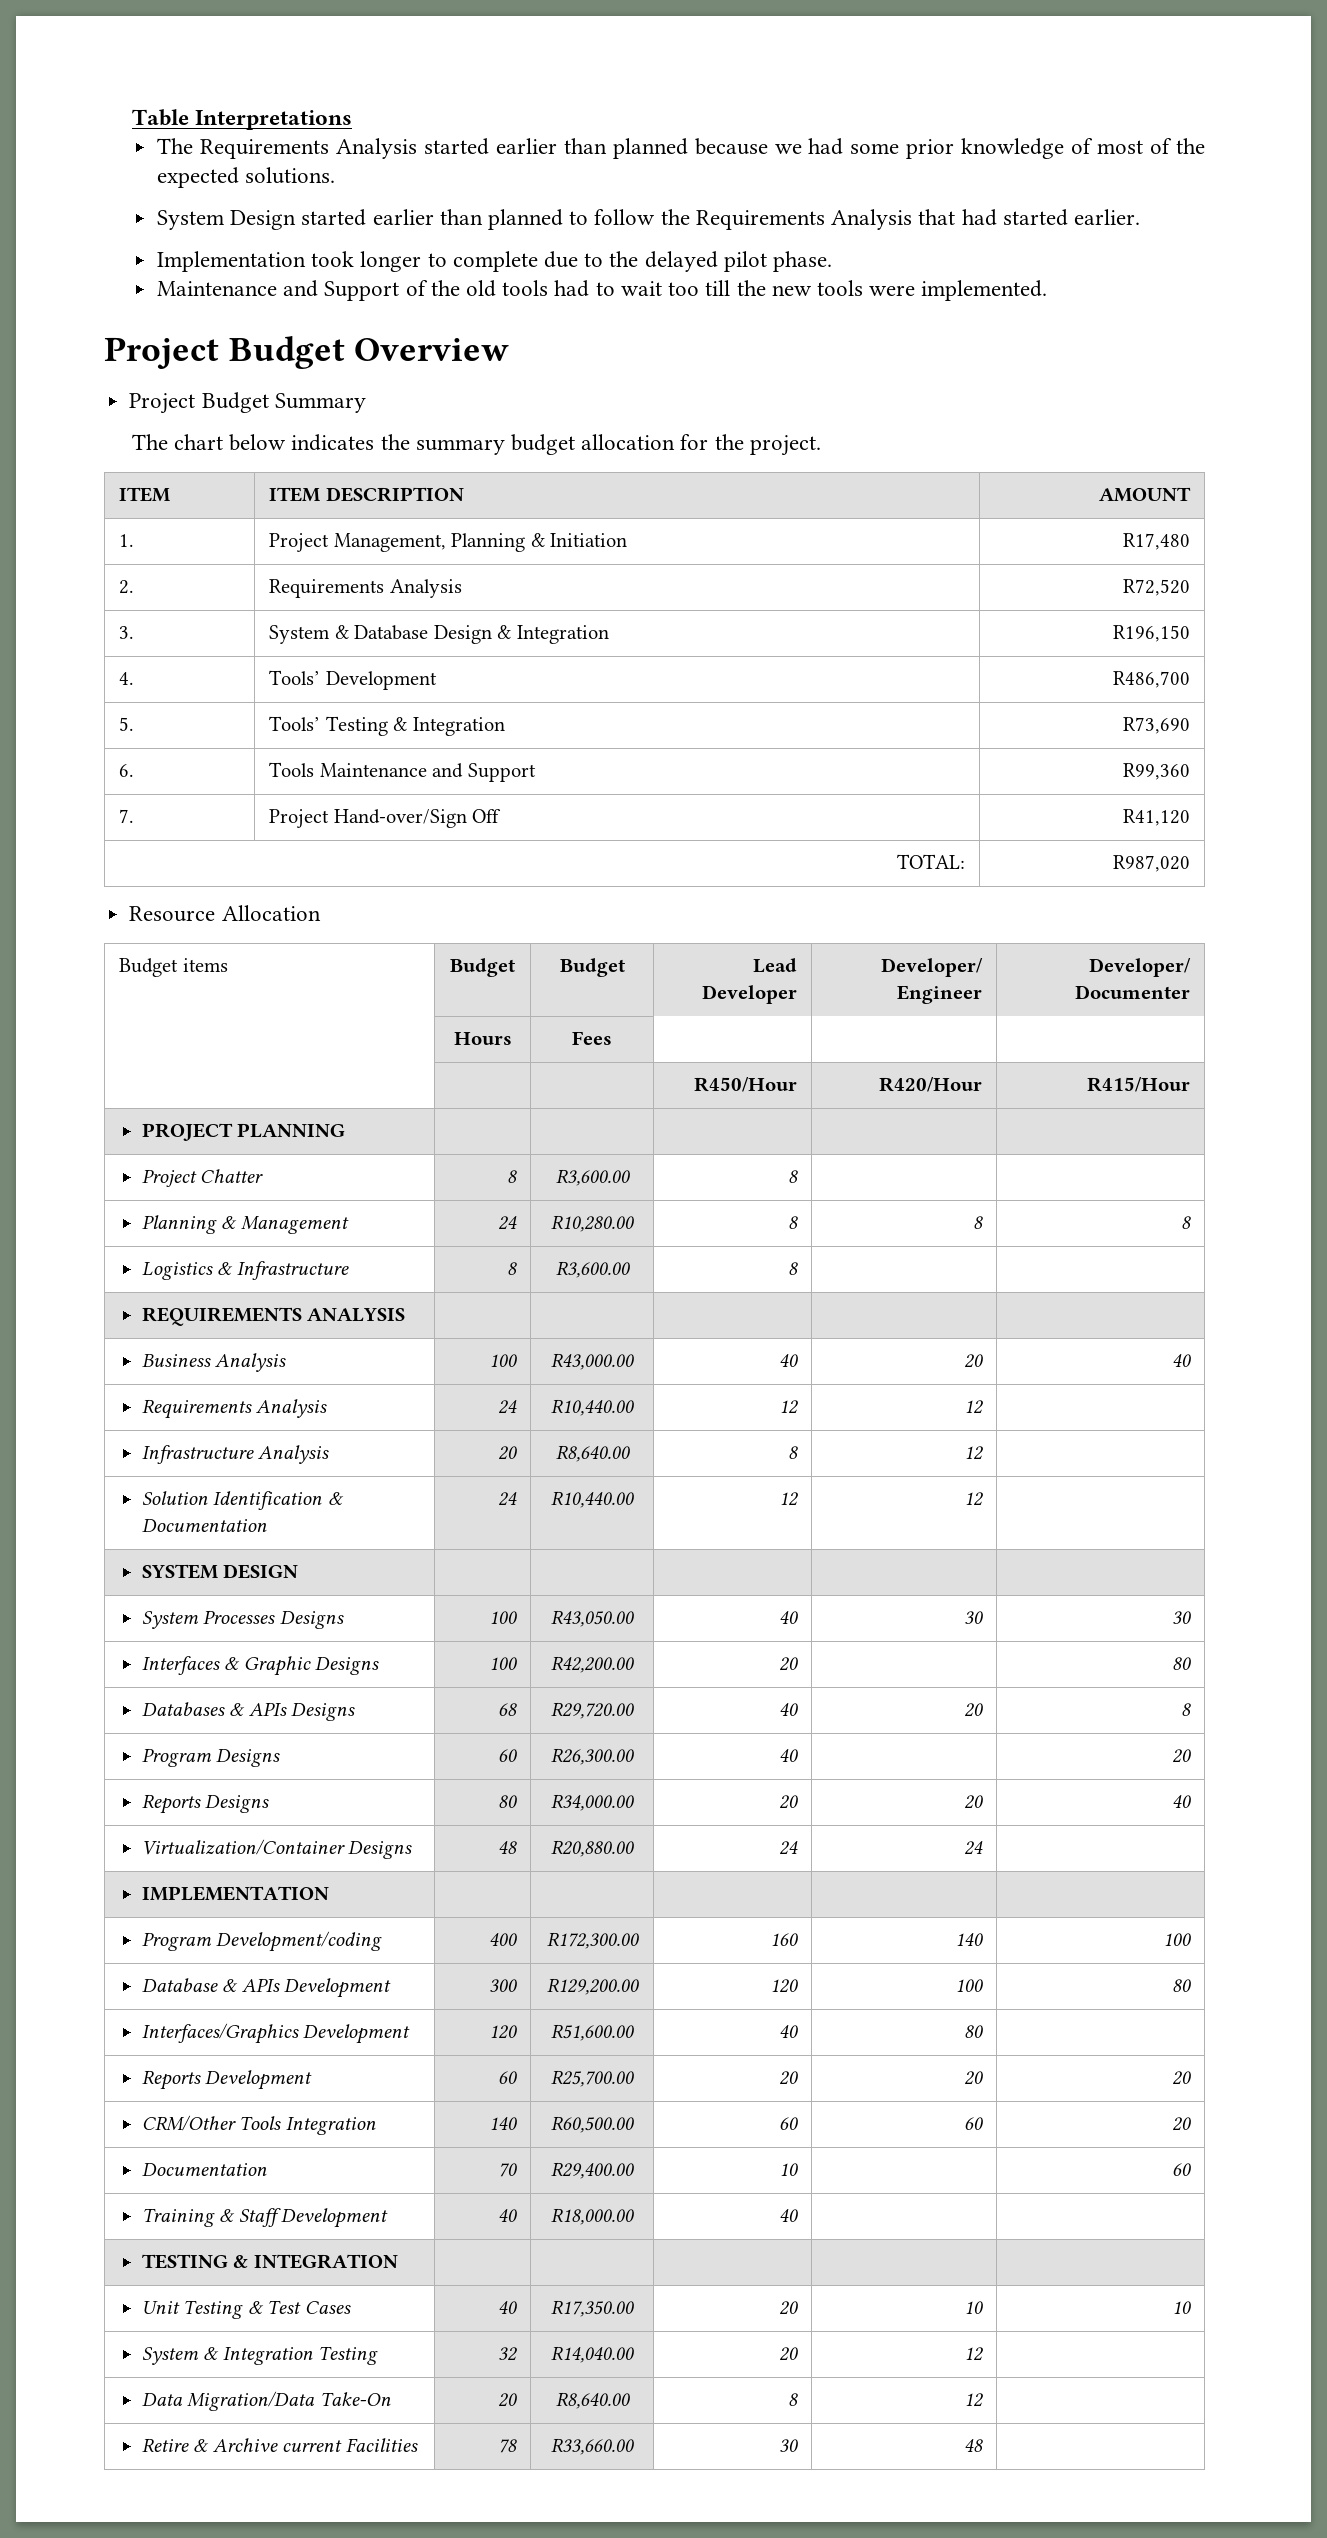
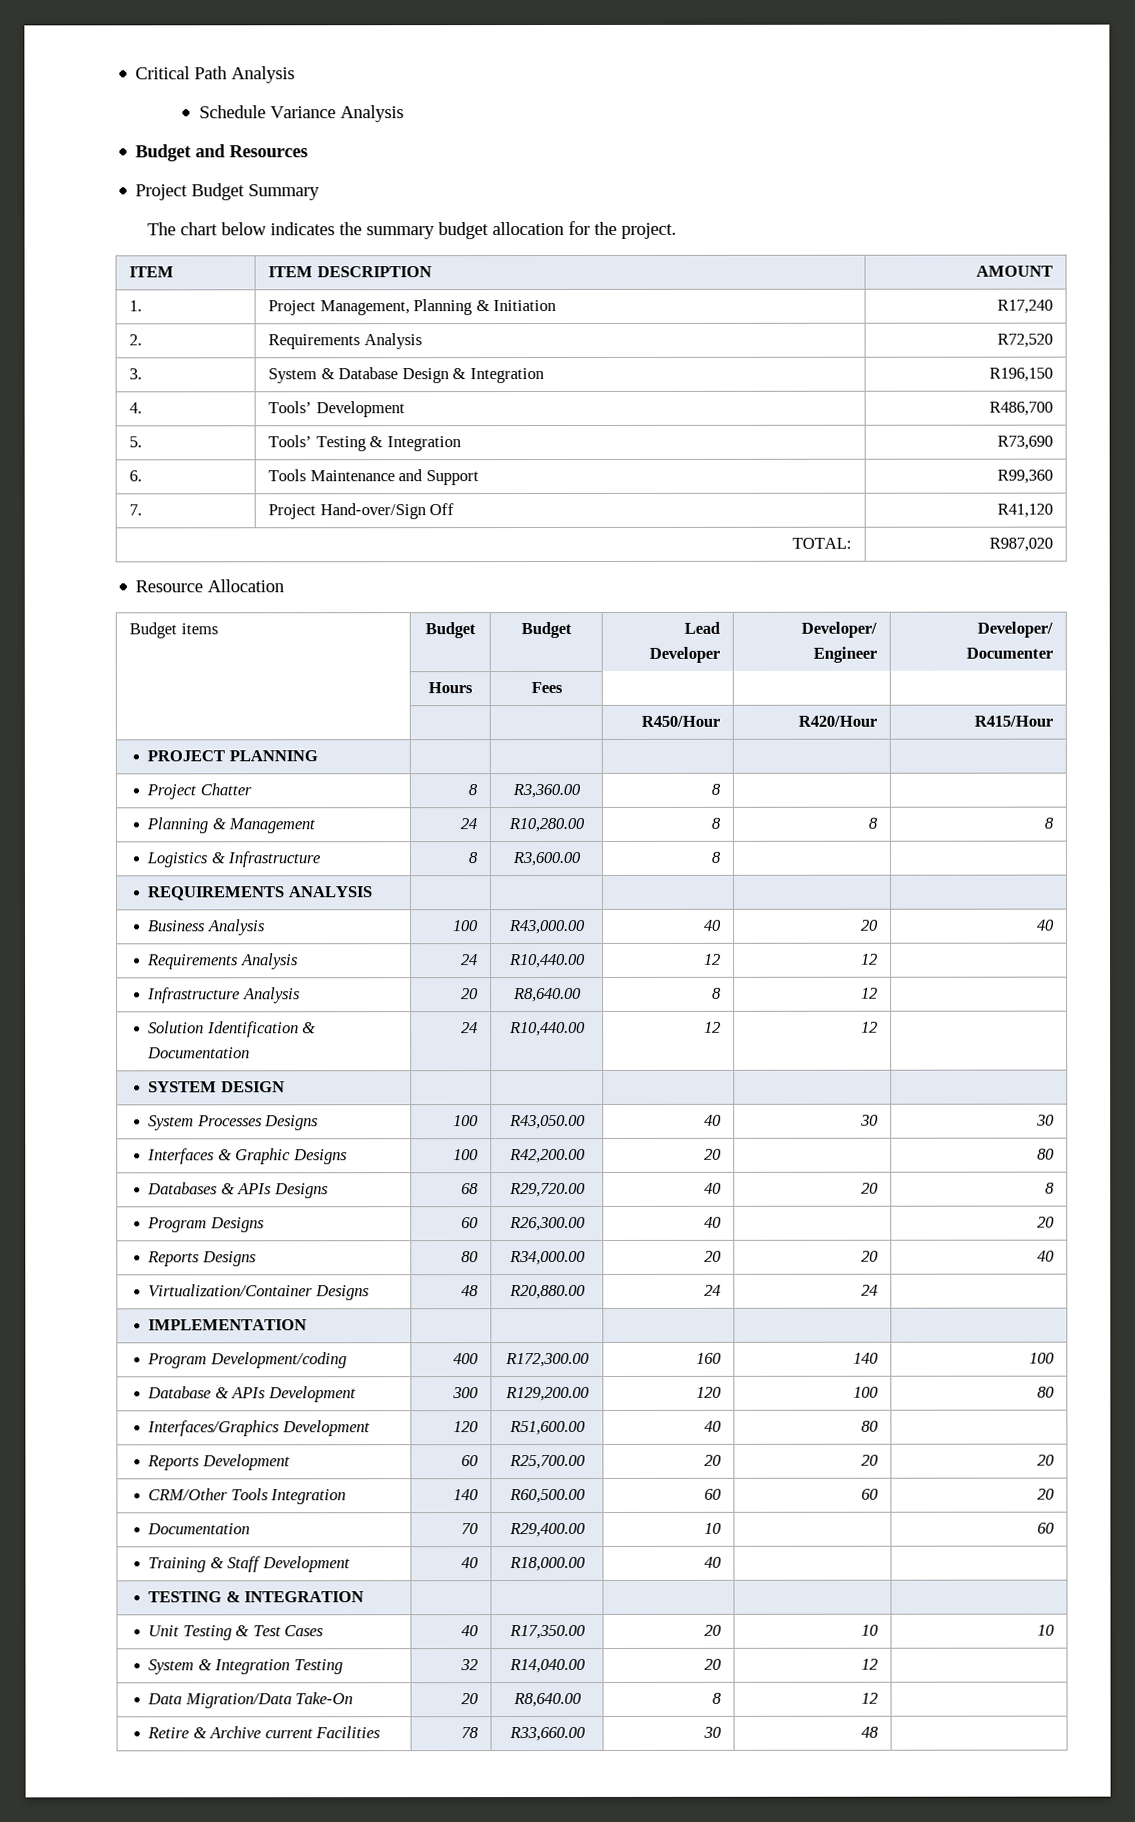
- Table Interpretations
- The Requirements Analysis started earlier than planned because we had some prior knowledge of most of the expected solutions.
- System Design started earlier than planned to follow the Requirements Analysis that had started earlier.
- Implementation took longer to complete due to the delayed pilot phase.
- Maintenance and Support of the old tools had to wait too till the new tools were implemented.
- Project Budget Overview
+ Critical Path Analysis
+ Schedule Variance Analysis
+ Budget and Resources
- 1. | Project Management, Planning & Initiation | R17,480
+ 1. | Project Management, Planning & Initiation | R17,240
- Project Chatter | 8 | R3,600.00 | 8 | |
+ Project Chatter | 8 | R3,360.00 | 8 | |

